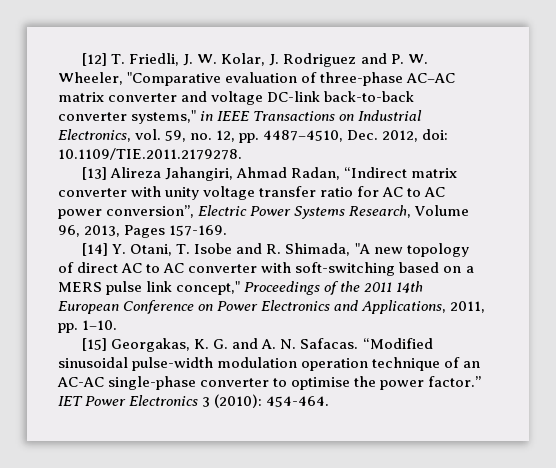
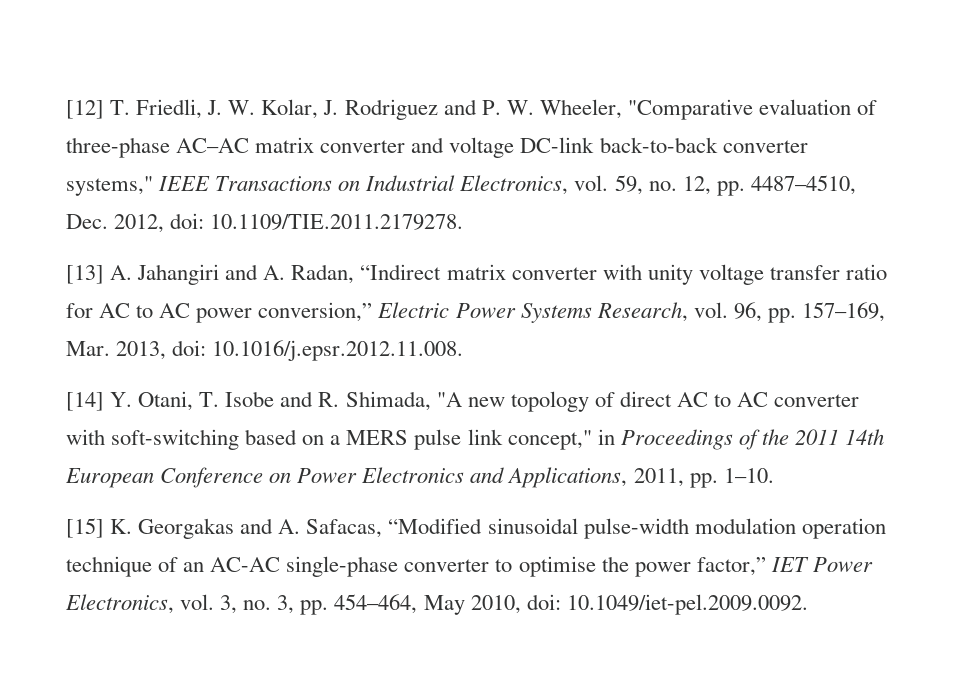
- [12] T. Friedli, J. W. Kolar, J. Rodriguez and P. W. Wheeler, "Comparative evaluation of three-phase AC–AC matrix converter and voltage DC-link back-to-back converter systems," in IEEE Transactions on Industrial Electronics, vol. 59, no. 12, pp. 4487–4510, Dec. 2012, doi: 10.1109/TIE.2011.2179278.
+ [12] T. Friedli, J. W. Kolar, J. Rodriguez and P. W. Wheeler, "Comparative evaluation of three-phase AC–AC matrix converter and voltage DC-link back-to-back converter systems," IEEE Transactions on Industrial Electronics, vol. 59, no. 12, pp. 4487–4510, Dec. 2012, doi: 10.1109/TIE.2011.2179278.
- [13] Alireza Jahangiri, Ahmad Radan, “Indirect matrix converter with unity voltage transfer ratio for AC to AC power conversion”, Electric Power Systems Research, Volume 96, 2013, Pages 157-169.
+ [13] A. Jahangiri and A. Radan, “Indirect matrix converter with unity voltage transfer ratio for AC to AC power conversion,” Electric Power Systems Research, vol. 96, pp. 157–169, Mar. 2013, doi: 10.1016/j.epsr.2012.11.008.
- [14] Y. Otani, T. Isobe and R. Shimada, "A new topology of direct AC to AC converter with soft-switching based on a MERS pulse link concept," Proceedings of the 2011 14th European Conference on Power Electronics and Applications, 2011, pp. 1–10.
+ [14] Y. Otani, T. Isobe and R. Shimada, "A new topology of direct AC to AC converter with soft-switching based on a MERS pulse link concept," in Proceedings of the 2011 14th European Conference on Power Electronics and Applications, 2011, pp. 1–10.
- [15] Georgakas, K. G. and A. N. Safacas. “Modified sinusoidal pulse-width modulation operation technique of an AC-AC single-phase converter to optimise the power factor.” IET Power Electronics 3 (2010): 454-464.
+ [15] K. Georgakas and A. Safacas, “Modified sinusoidal pulse-width modulation operation technique of an AC-AC single-phase converter to optimise the power factor,” IET Power Electronics, vol. 3, no. 3, pp. 454–464, May 2010, doi: 10.1049/iet-pel.2009.0092.

